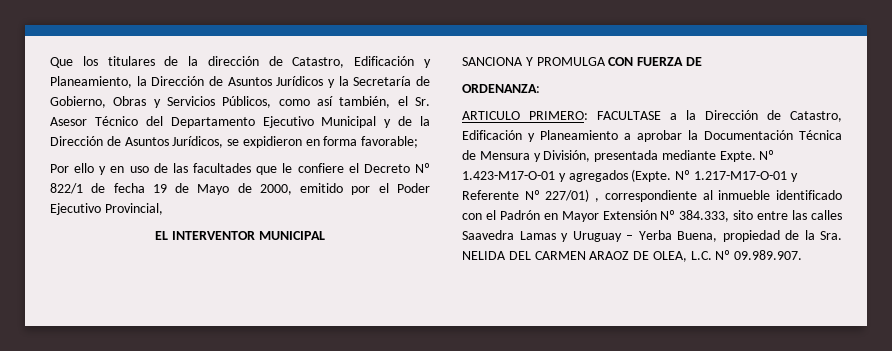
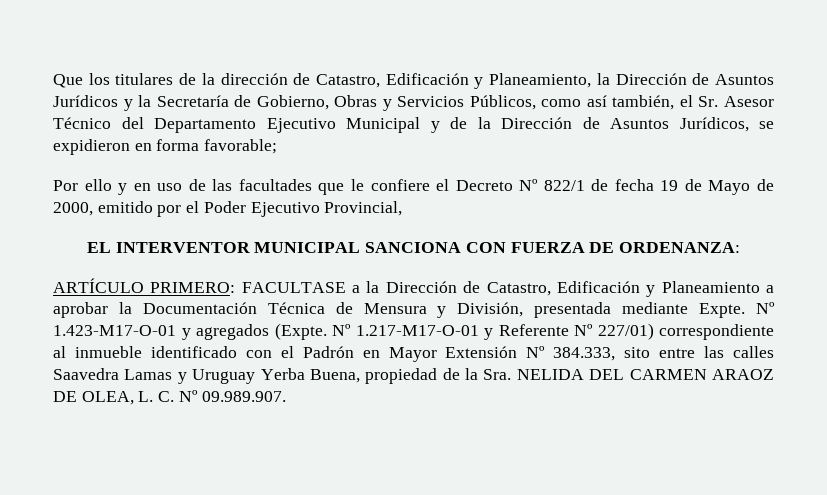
- EL INTERVENTOR MUNICIPAL
- SANCIONA Y PROMULGA CON FUERZA DE
- ORDENANZA:
+ EL INTERVENTOR MUNICIPAL SANCIONA CON FUERZA DE ORDENANZA:
- ARTICULO PRIMERO: FACULTASE a la Dirección de Catastro, Edificación y Planeamiento a aprobar la Documentación Técnica de Mensura y División, presentada mediante Expte.
+ ARTÍCULO PRIMERO: FACULTASE a la Dirección de Catastro, Edificación y Planeamiento a aprobar la Documentación Técnica de Mensura y División, presentada mediante Expte.
- Nº 1.217-M17-O-01 y Referente Nº 227/01) , correspondiente al inmueble identificado con el Padrón en Mayor Extensión Nº 384.333, sito entre las calles Saavedra Lamas y Uruguay – Yerba Buena, propiedad de la Sra. NELIDA DEL CARMEN ARAOZ DE OLEA, L.C. Nº 09.989.907.
+ Nº 1.217-M17-O-01 y Referente Nº 227/01) correspondiente al inmueble identificado con el Padrón en Mayor Extensión Nº 384.333, sito entre las calles Saavedra Lamas y Uruguay Yerba Buena, propiedad de la Sra. NELIDA DEL CARMEN ARAOZ DE OLEA, L. C. Nº 09.989.907.

